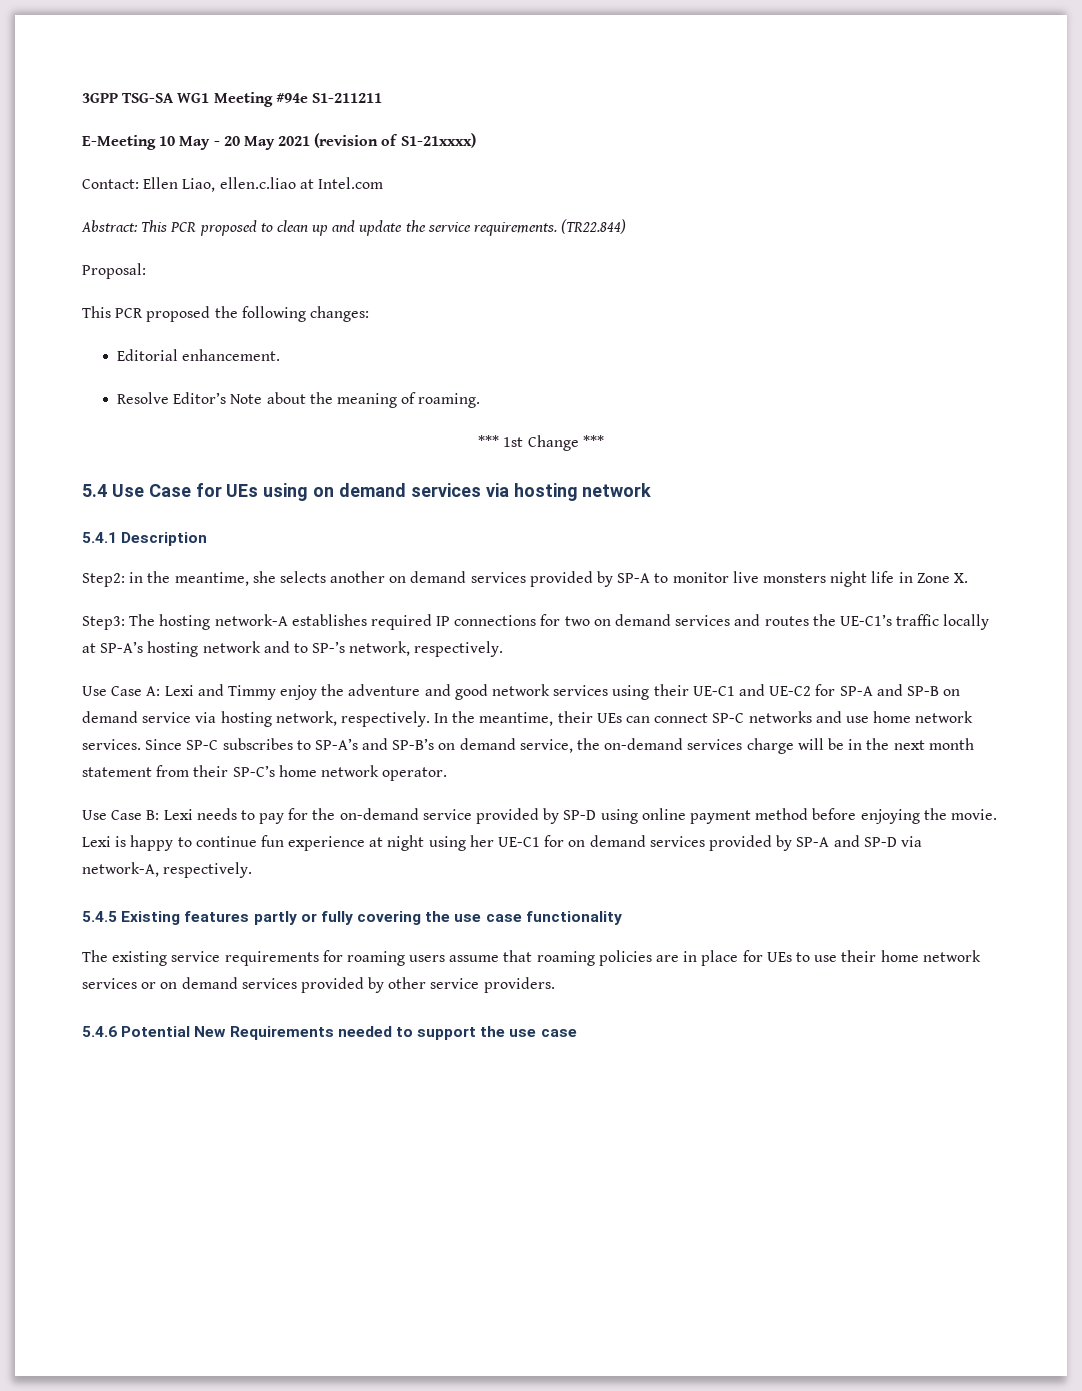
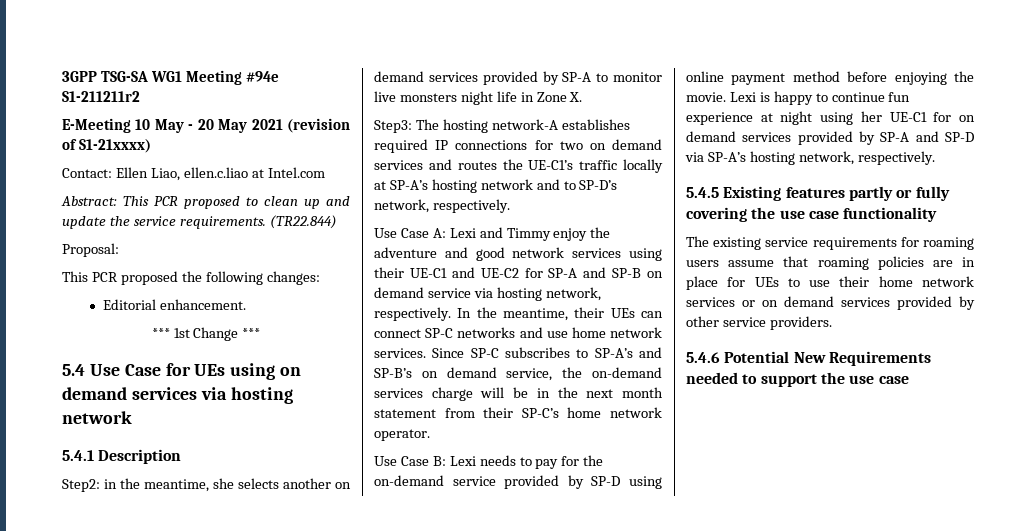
- 3GPP TSG-SA WG1 Meeting #94e S1-211211
+ 3GPP TSG-SA WG1 Meeting #94e S1-211211r2
- Resolve Editor’s Note about the meaning of roaming.
- Step3: The hosting network-A establishes required IP connections for two on demand services and routes the UE-C1’s traffic locally at SP-A’s hosting network and to SP-’s network, respectively.
+ Step3: The hosting network-A establishes required IP connections for two on demand services and routes the UE-C1’s traffic locally at SP-A’s hosting network and to SP-D’s network, respectively.
- Lexi is happy to continue fun experience at night using her UE-C1 for on demand services provided by SP-A and SP-D via network-A, respectively.
+ Lexi is happy to continue fun experience at night using her UE-C1 for on demand services provided by SP-A and SP-D via SP-A’s hosting network, respectively.

